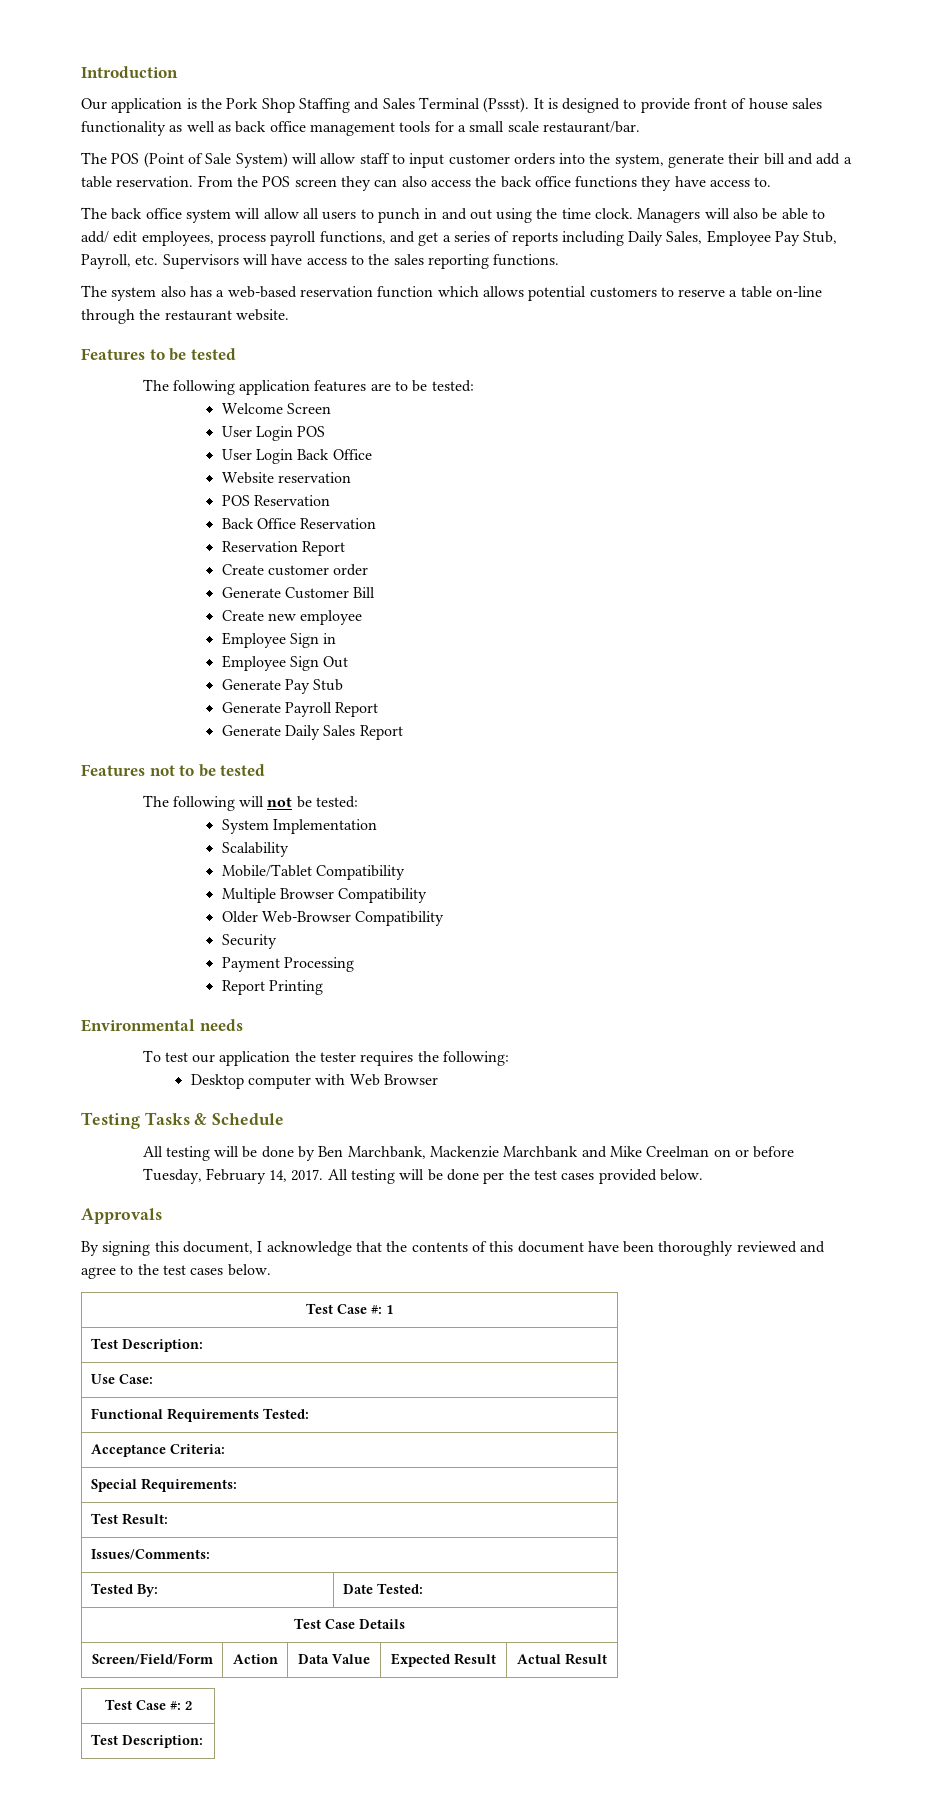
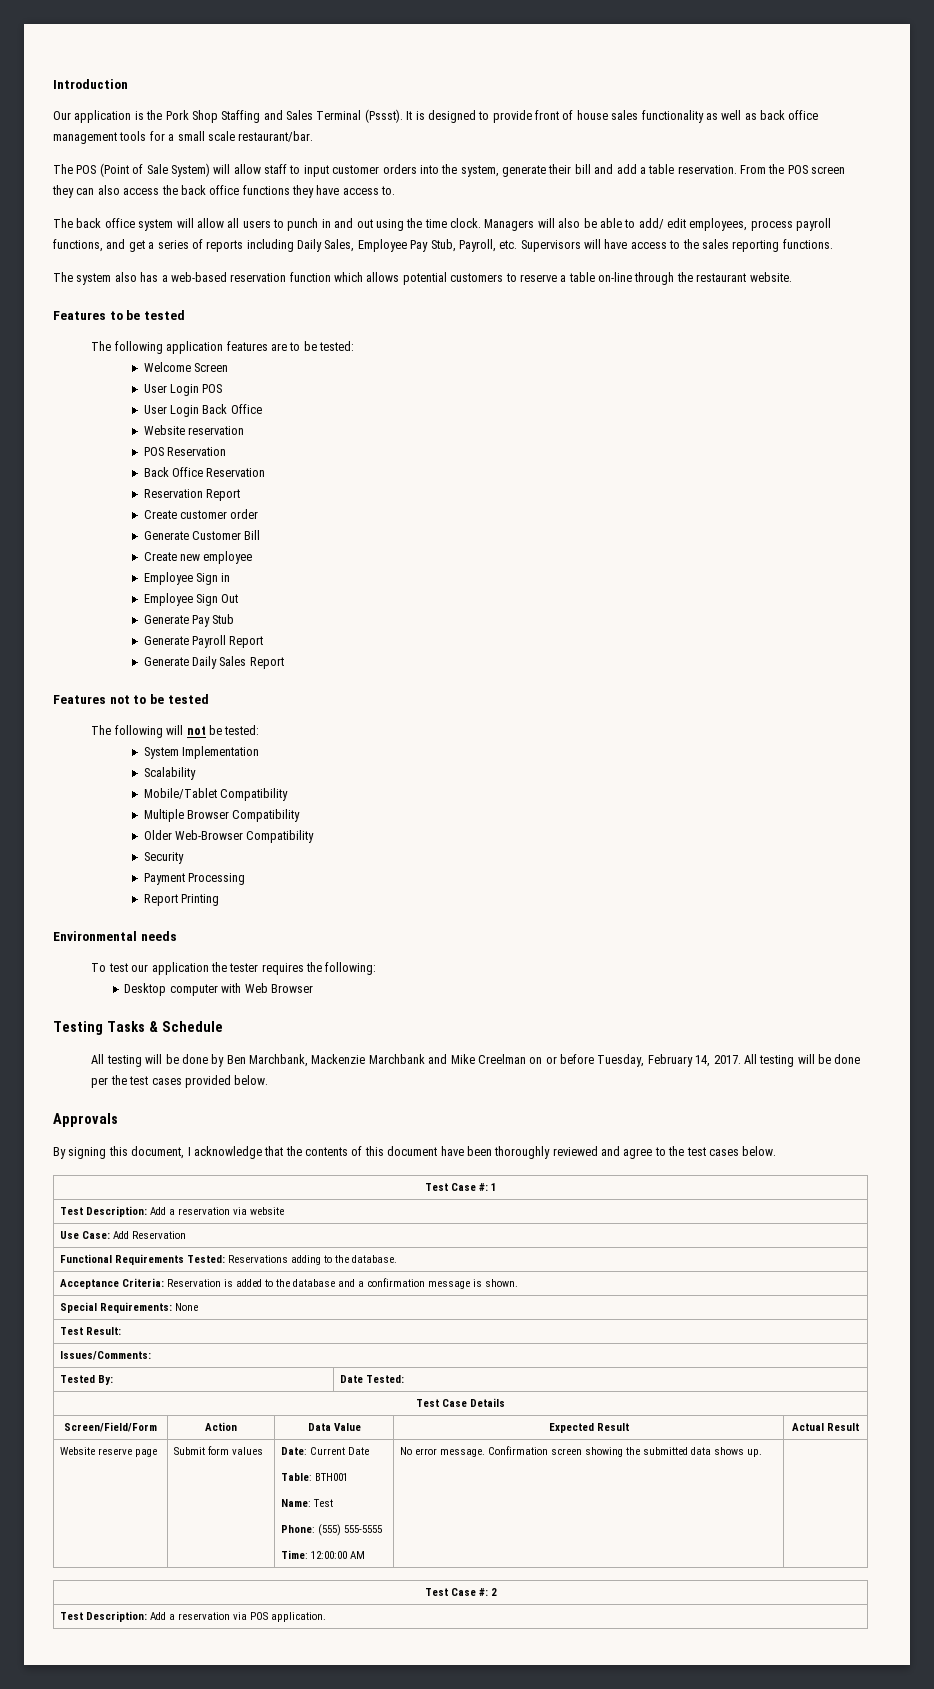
  Test Case #: 1
- Test Description:
+ Test Description: Add a reservation via website
- Use Case:
+ Use Case: Add Reservation
- Functional Requirements Tested:
- Acceptance Criteria:
+ Functional Requirements Tested: Reservations adding to the database.
+ Acceptance Criteria: Reservation is added to the database and a confirmation message is shown.
- Special Requirements:
+ Special Requirements: None
+ Website reserve page | Submit form values | Date: Current Date
+ Table: BTH001
+ Name: Test
+ Phone: (555) 555-5555
+ Time: 12:00:00 AM | No error message. Confirmation screen showing the submitted data shows up. |
  Test Case #: 2
- Test Description:
+ Test Description: Add a reservation via POS application.

